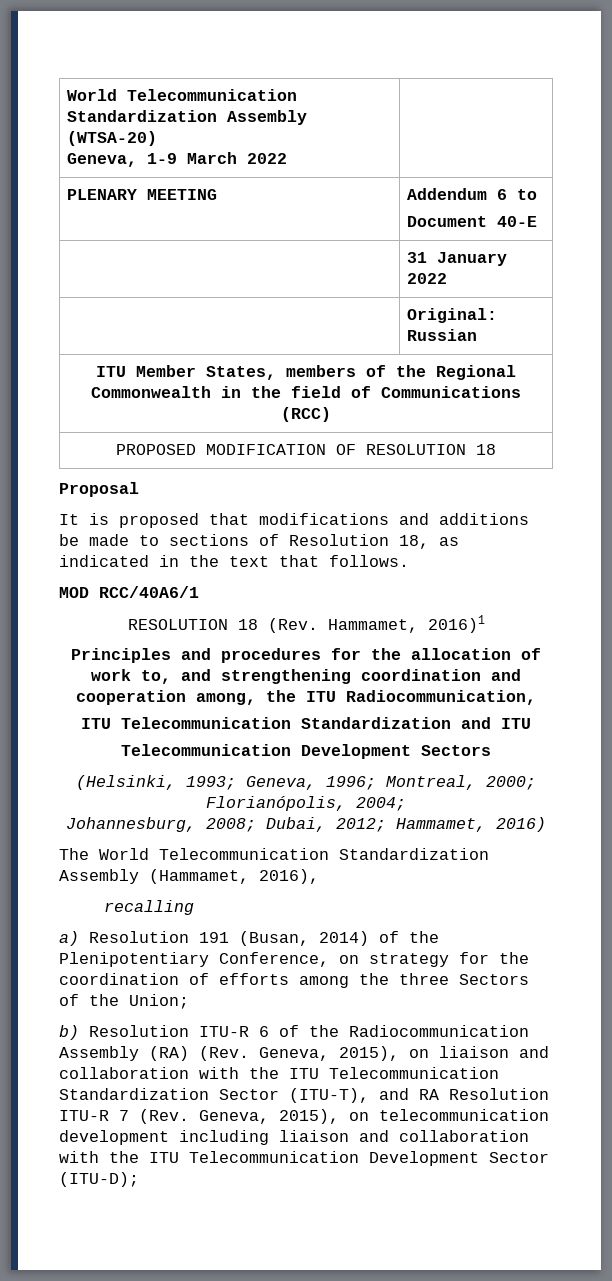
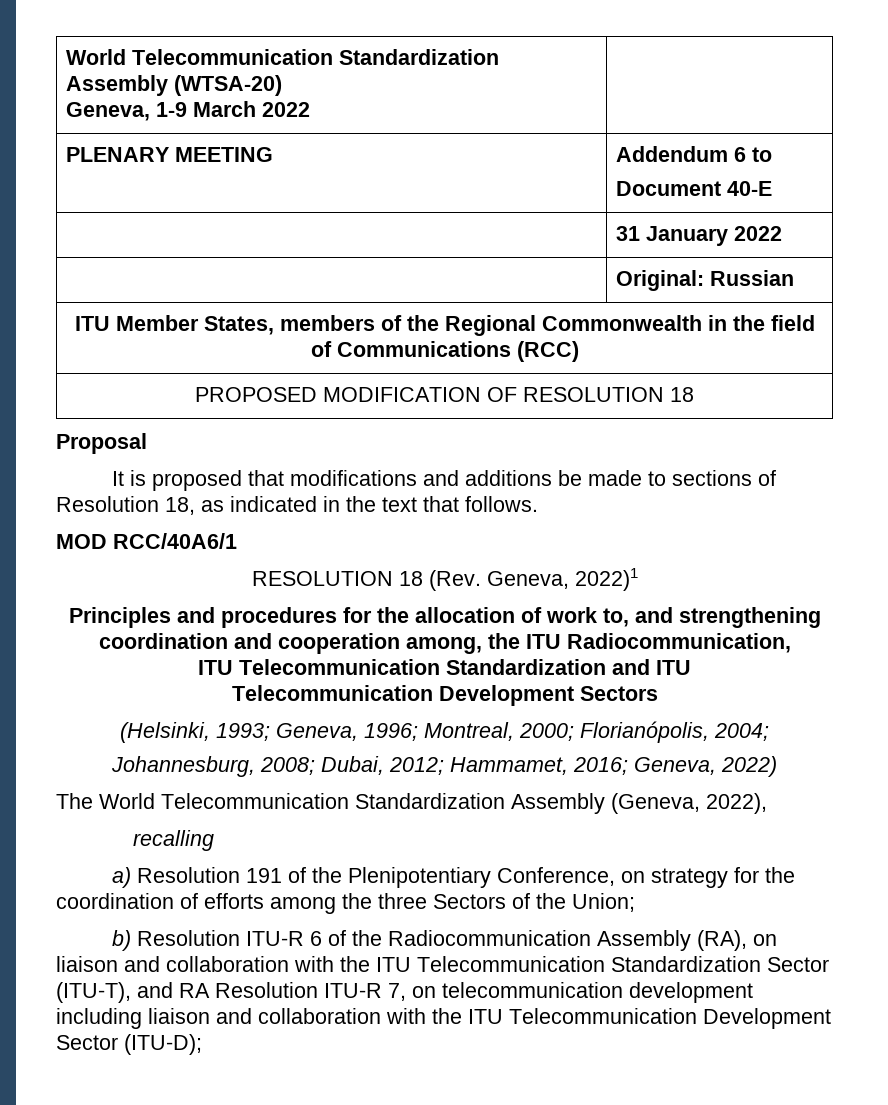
- RESOLUTION 18 (Rev. Hammamet, 2016)1
+ RESOLUTION 18 (Rev. Geneva, 2022)1
- Johannesburg, 2008; Dubai, 2012; Hammamet, 2016)
+ Johannesburg, 2008; Dubai, 2012; Hammamet, 2016; Geneva, 2022)
- The World Telecommunication Standardization Assembly (Hammamet, 2016),
+ The World Telecommunication Standardization Assembly (Geneva, 2022),
- a) Resolution 191 (Busan, 2014) of the Plenipotentiary Conference, on strategy for the coordination of efforts among the three Sectors of the Union;
+ a) Resolution 191 of the Plenipotentiary Conference, on strategy for the coordination of efforts among the three Sectors of the Union;
- b) Resolution ITU-R 6 of the Radiocommunication Assembly (RA) (Rev. Geneva, 2015), on liaison and collaboration with the ITU Telecommunication Standardization Sector (ITU-T), and RA Resolution ITU-R 7 (Rev. Geneva, 2015), on telecommunication development including liaison and collaboration with the ITU Telecommunication Development Sector (ITU-D);
+ b) Resolution ITU-R 6 of the Radiocommunication Assembly (RA), on liaison and collaboration with the ITU Telecommunication Standardization Sector (ITU-T), and RA Resolution ITU-R 7, on telecommunication development including liaison and collaboration with the ITU Telecommunication Development Sector (ITU-D);

